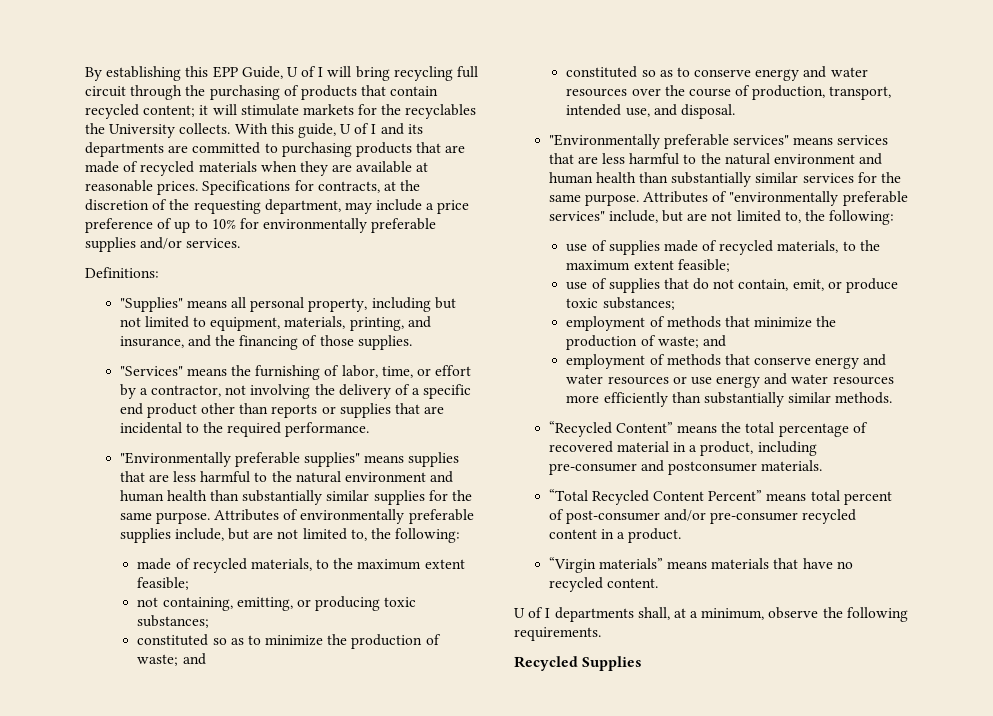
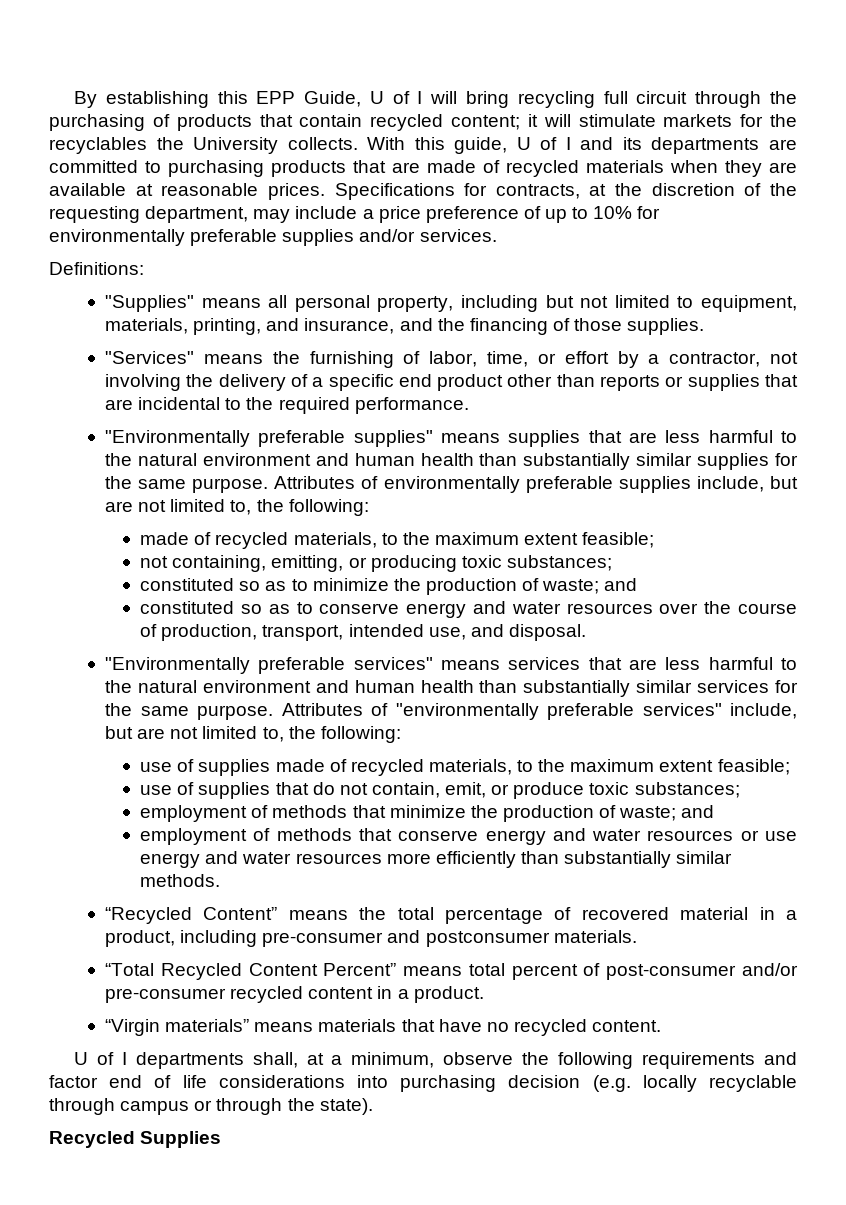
- U of I departments shall, at a minimum, observe the following requirements.
+ U of I departments shall, at a minimum, observe the following requirements and factor end of life considerations into purchasing decision (e.g. locally recyclable through campus or through the state).

